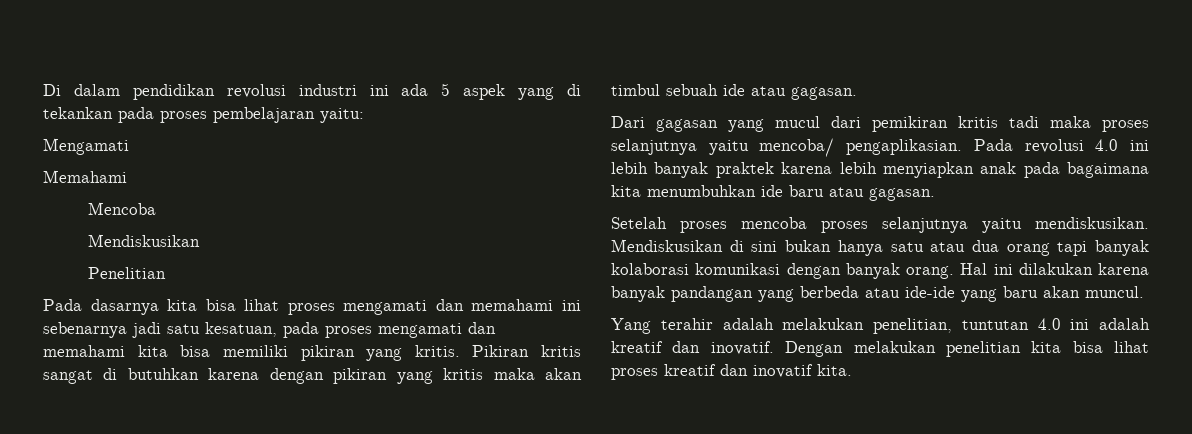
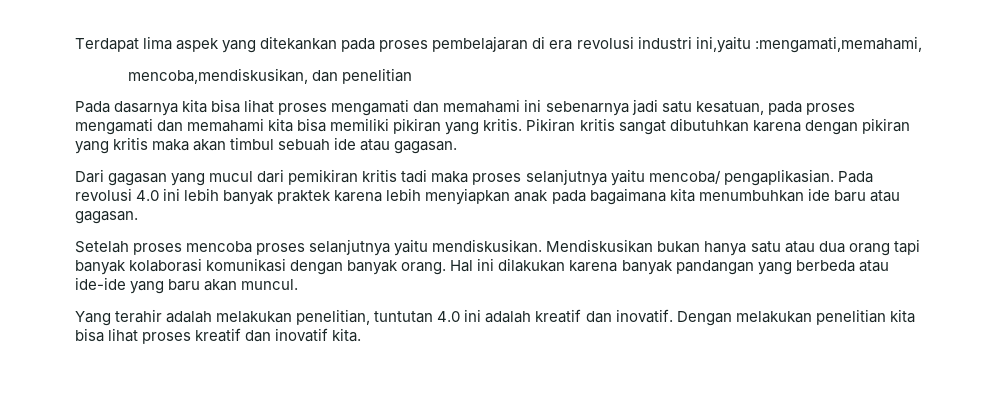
- Di dalam pendidikan revolusi industri ini ada 5 aspek yang di tekankan pada proses pembelajaran yaitu:
- Mengamati
- Memahami
- Mencoba
- Mendiskusikan
- Penelitian
+ Terdapat lima aspek yang ditekankan pada proses pembelajaran di era revolusi industri ini,yaitu :mengamati,memahami,
+ mencoba,mendiskusikan, dan penelitian
- Pikiran kritis sangat di butuhkan karena dengan pikiran yang kritis maka akan timbul sebuah ide atau gagasan.
+ Pikiran kritis sangat dibutuhkan karena dengan pikiran yang kritis maka akan timbul sebuah ide atau gagasan.
- Mendiskusikan di sini bukan hanya satu atau dua orang tapi banyak kolaborasi komunikasi dengan banyak orang.
+ Mendiskusikan bukan hanya satu atau dua orang tapi banyak kolaborasi komunikasi dengan banyak orang.

